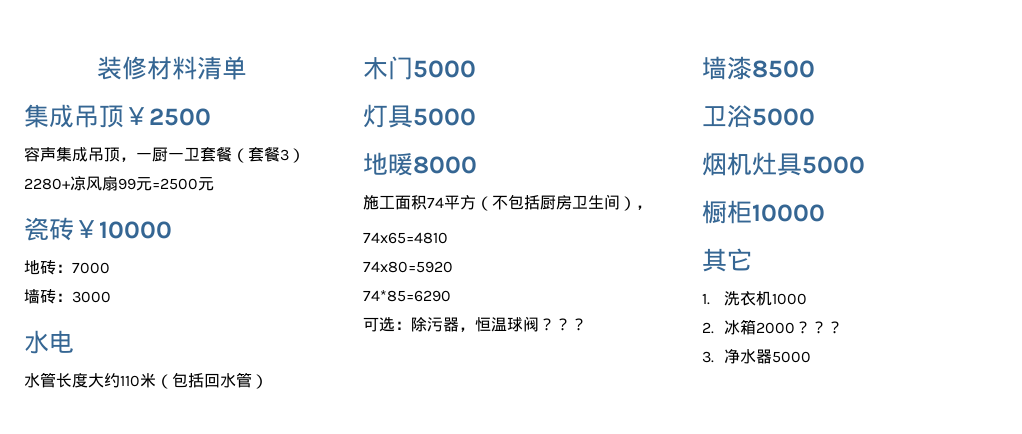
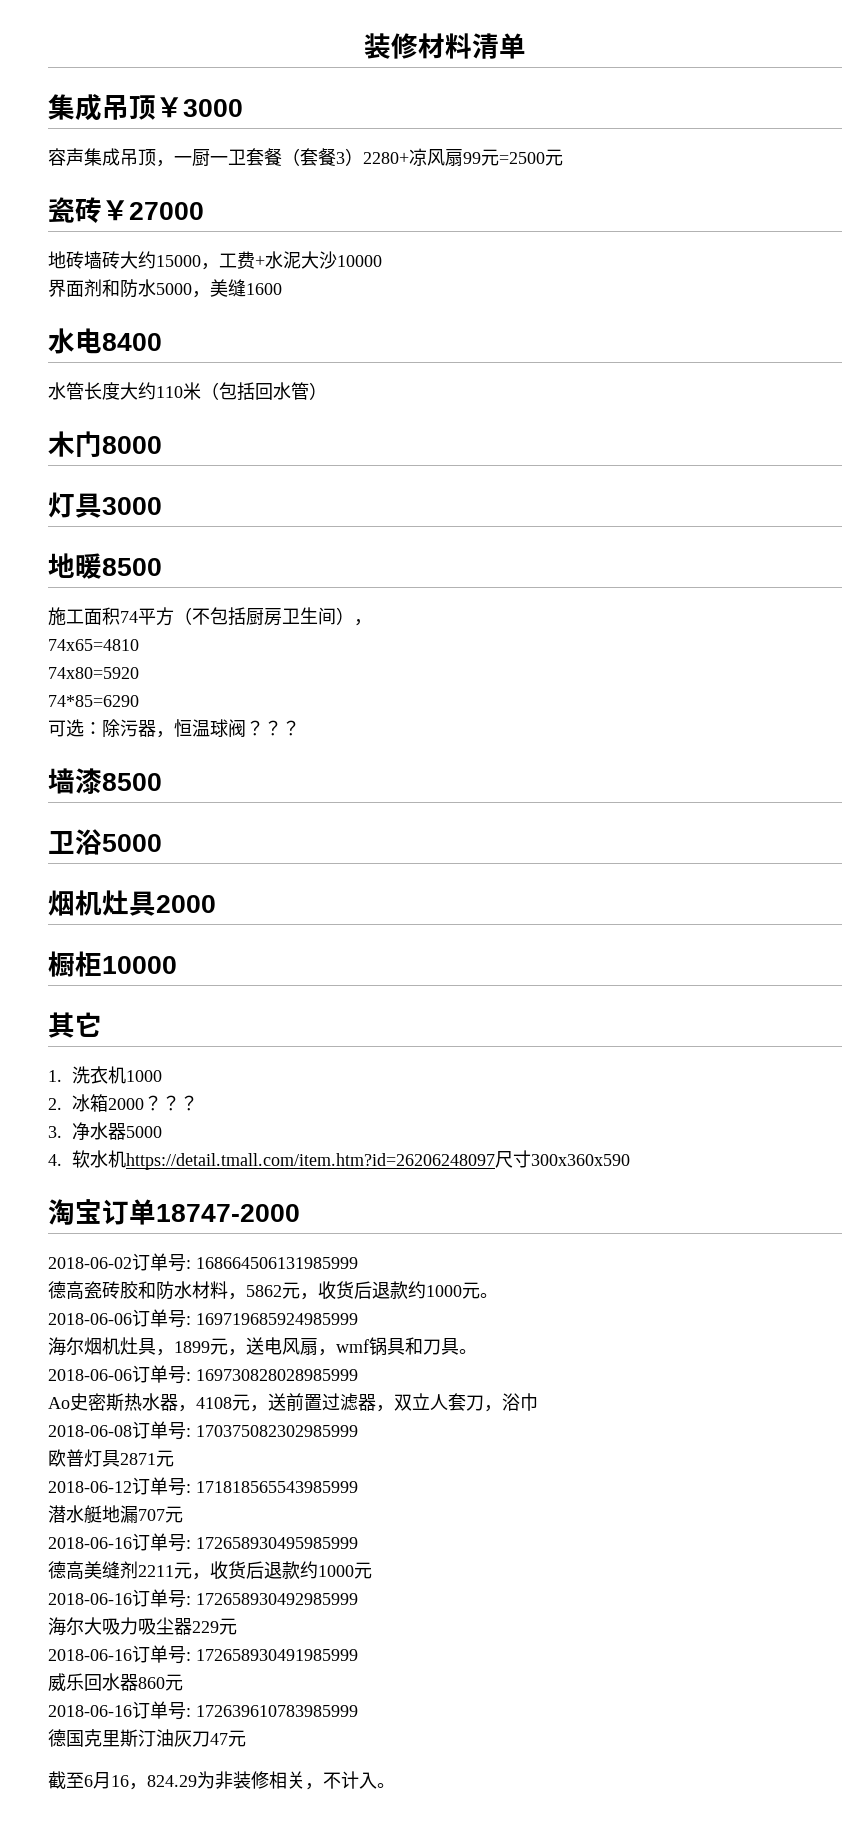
- 集成吊顶￥2500
+ 集成吊顶￥3000
- 瓷砖￥10000
+ 瓷砖￥27000
- 地砖：7000
- 墙砖：3000
+ 地砖墙砖大约15000，工费+水泥大沙10000
+ 界面剂和防水5000，美缝1600
- 水电
+ 水电8400
- 木门5000
- 灯具5000
+ 木门8000
+ 灯具3000
- 地暖8000
+ 地暖8500
- 烟机灶具5000
+ 烟机灶具2000
+ 4.软水机https://detail.tmall.com/item.htm?id=26206248097尺寸300x360x590
+ 淘宝订单18747-2000
+ 2018-06-02订单号: 168664506131985999
+ 德高瓷砖胶和防水材料，5862元，收货后退款约1000元。
+ 2018-06-06订单号: 169719685924985999
+ 海尔烟机灶具，1899元，送电风扇，wmf锅具和刀具。
+ 2018-06-06订单号: 169730828028985999
+ Ao史密斯热水器，4108元，送前置过滤器，双立人套刀，浴巾
+ 2018-06-08订单号: 170375082302985999
+ 欧普灯具2871元
+ 2018-06-12订单号: 171818565543985999
+ 潜水艇地漏707元
+ 2018-06-16订单号: 172658930495985999
+ 德高美缝剂2211元，收货后退款约1000元
+ 2018-06-16订单号: 172658930492985999
+ 海尔大吸力吸尘器229元
+ 2018-06-16订单号: 172658930491985999
+ 威乐回水器860元
+ 2018-06-16订单号: 172639610783985999
+ 德国克里斯汀油灰刀47元
+ 截至6月16，824.29为非装修相关，不计入。

